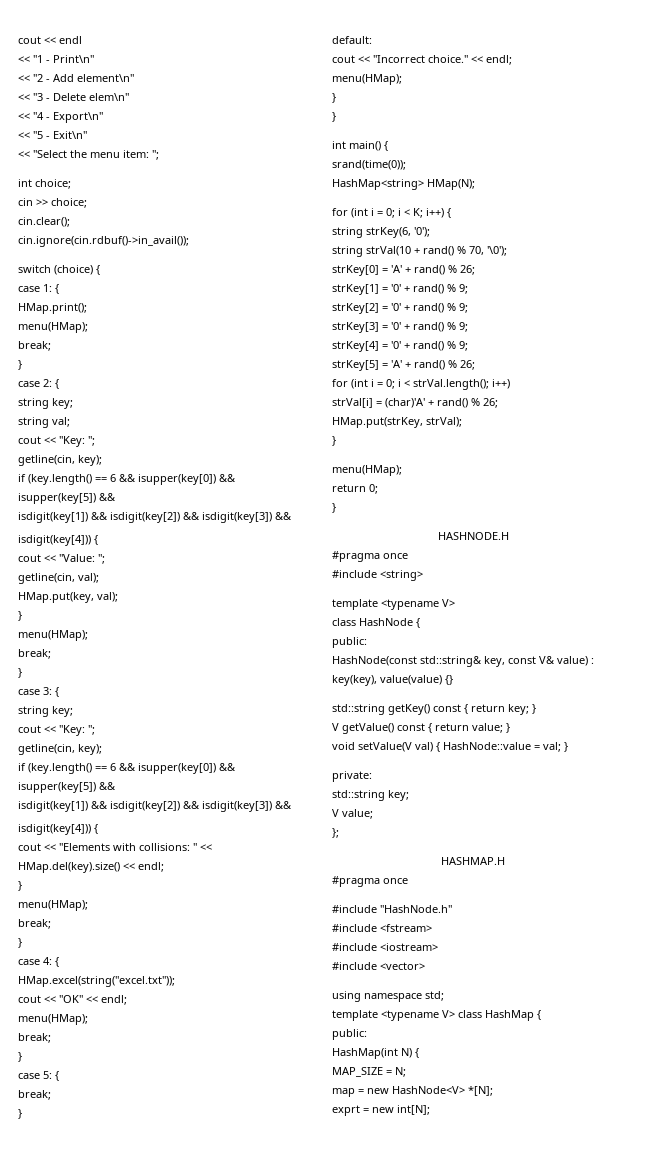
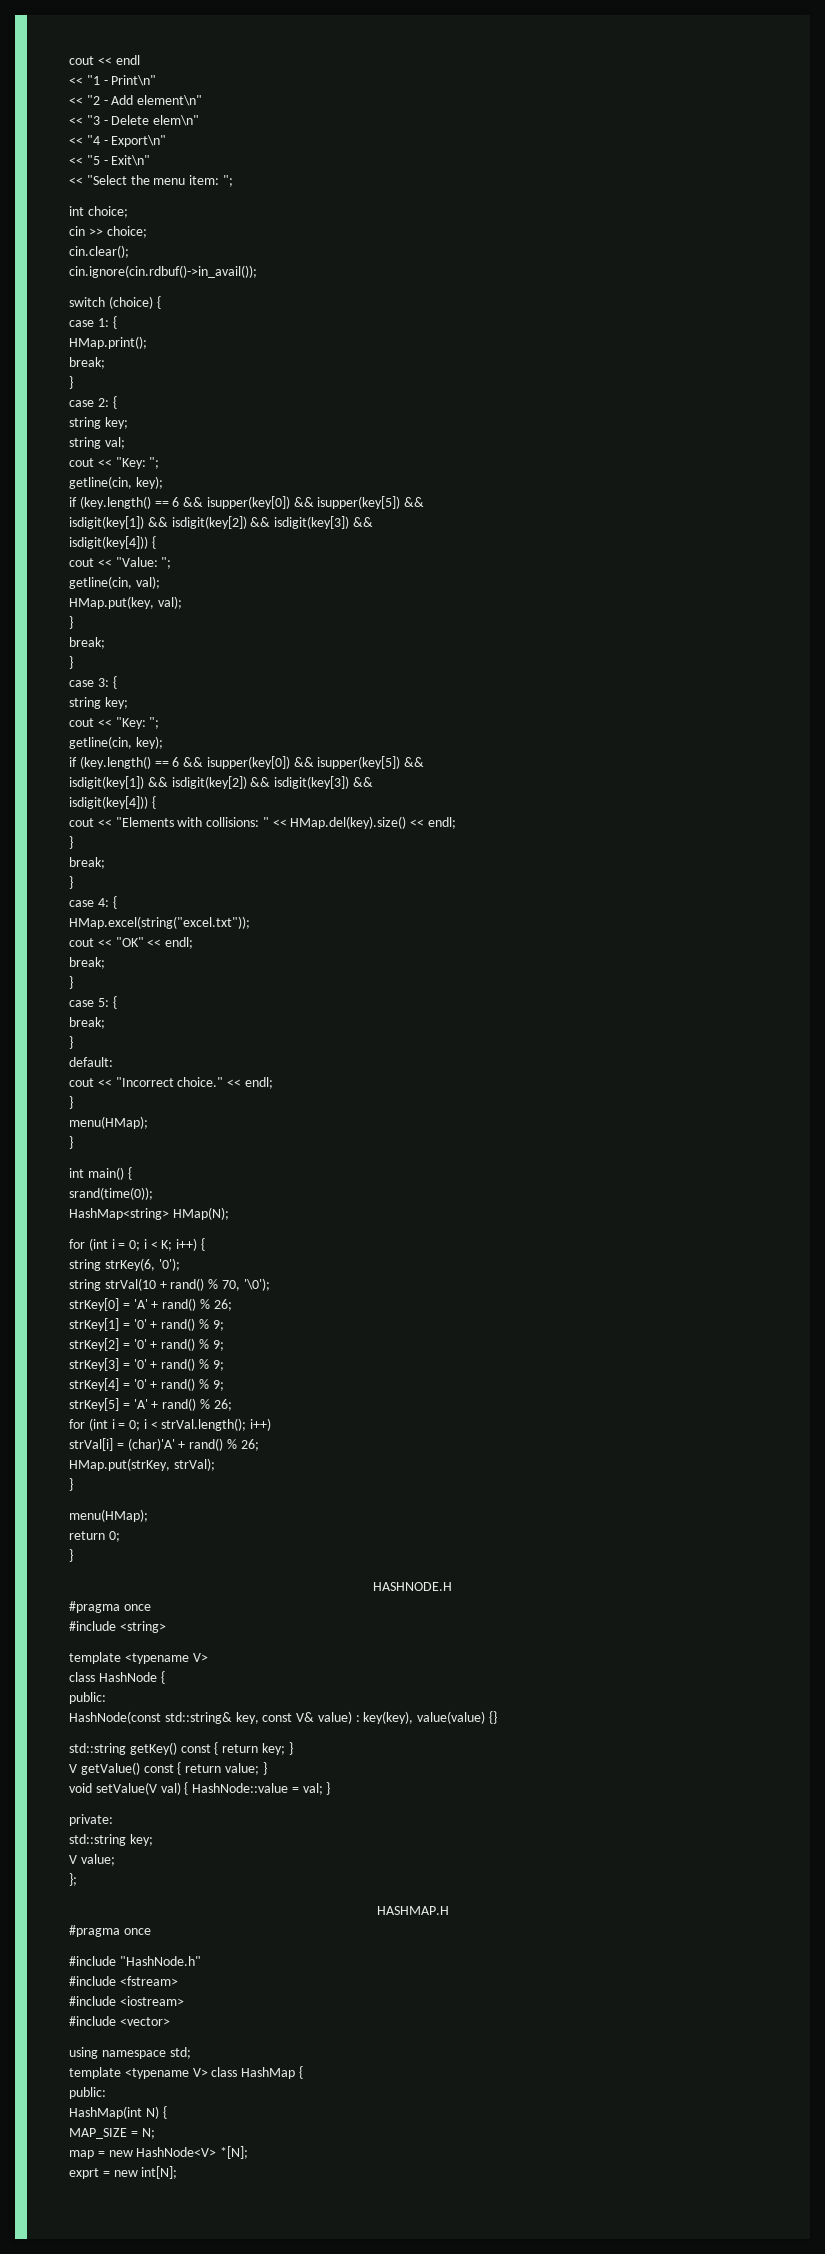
  HMap.print();
- menu(HMap);
  HMap.put(key, val);
  }
- menu(HMap);
  cout << "Elements with collisions: " << HMap.del(key).size() << endl;
  }
- menu(HMap);
  cout << "OK" << endl;
- menu(HMap);
  cout << "Incorrect choice." << endl;
+ }
  menu(HMap);
- }

